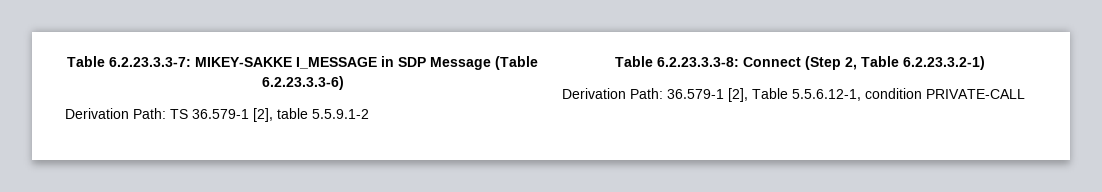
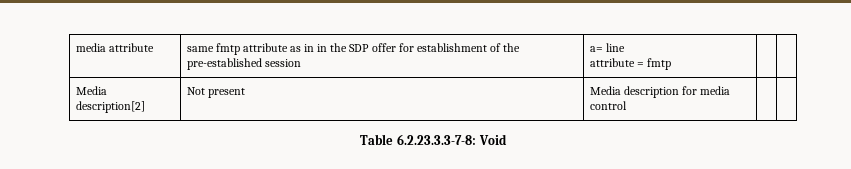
- Table 6.2.23.3.3-7: MIKEY-SAKKE I_MESSAGE in SDP Message (Table 6.2.23.3.3-6)
- Derivation Path: TS 36.579-1 [2], table 5.5.9.1-2
- Table 6.2.23.3.3-8: Connect (Step 2, Table 6.2.23.3.2-1)
- Derivation Path: 36.579-1 [2], Table 5.5.6.12-1, condition PRIVATE-CALL
+ media attribute | same fmtp attribute as in in the SDP offer for establishment of the pre-established session | a= line
+ attribute = fmtp | |
+ Media description[2] | Not present | Media description for media control | |
+ Table 6.2.23.3.3-7-8: Void

